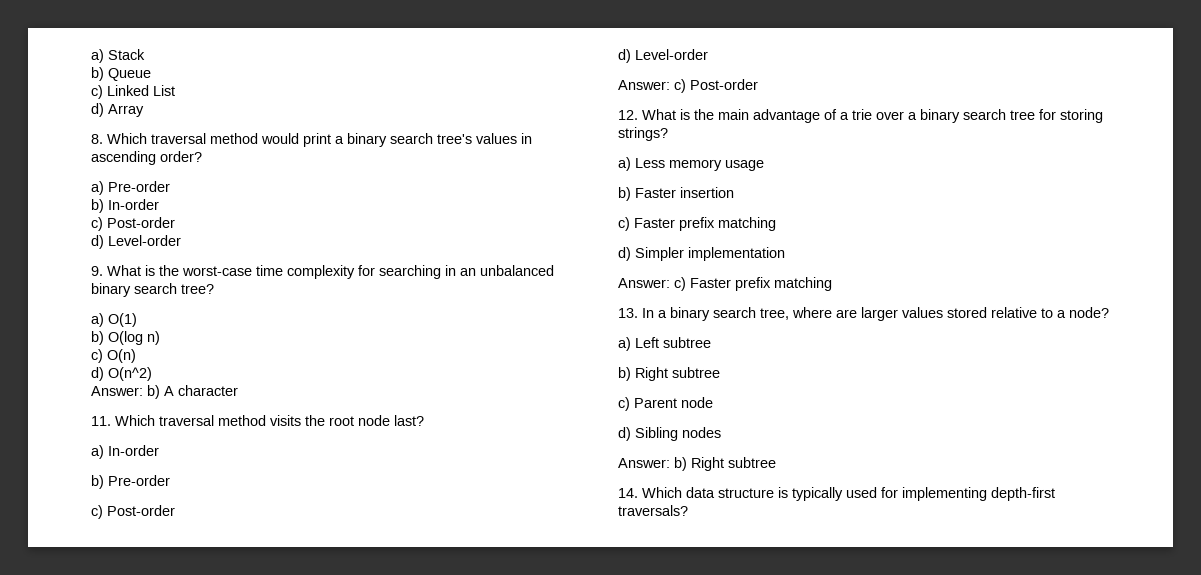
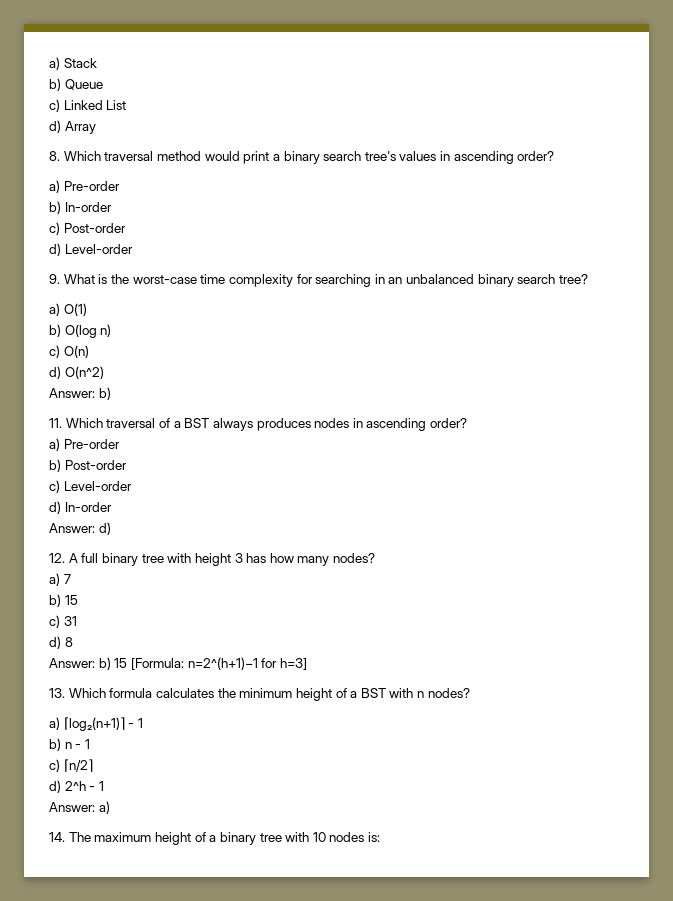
  d) O(n^2)
- Answer: b) A character
+ Answer: b)
- 11. Which traversal method visits the root node last?
- a) In-order
- b) Pre-order
- c) Post-order
- d) Level-order
- Answer: c) Post-order
- 12. What is the main advantage of a trie over a binary search tree for storing strings?
- a) Less memory usage
- b) Faster insertion
- c) Faster prefix matching
- d) Simpler implementation
- Answer: c) Faster prefix matching
- 13. In a binary search tree, where are larger values stored relative to a node?
- a) Left subtree
- b) Right subtree
- c) Parent node
- d) Sibling nodes
- Answer: b) Right subtree
- 14. Which data structure is typically used for implementing depth-first traversals?
+ 11. Which traversal of a BST always produces nodes in ascending order?
+ a) Pre-order
+ b) Post-order
+ c) Level-order
+ d) In-order
+ Answer: d)
+ 12. A full binary tree with height 3 has how many nodes?
+ a) 7
+ b) 15
+ c) 31
+ d) 8
+ Answer: b) 15 [Formula: n=2^(h+1)−1 for h=3]
+ 13. Which formula calculates the minimum height of a BST with n nodes?
+ a) ⌈log₂(n+1)⌉ - 1
+ b) n - 1
+ c) ⌈n/2⌉
+ d) 2^h - 1
+ Answer: a)
+ 14. The maximum height of a binary tree with 10 nodes is:

